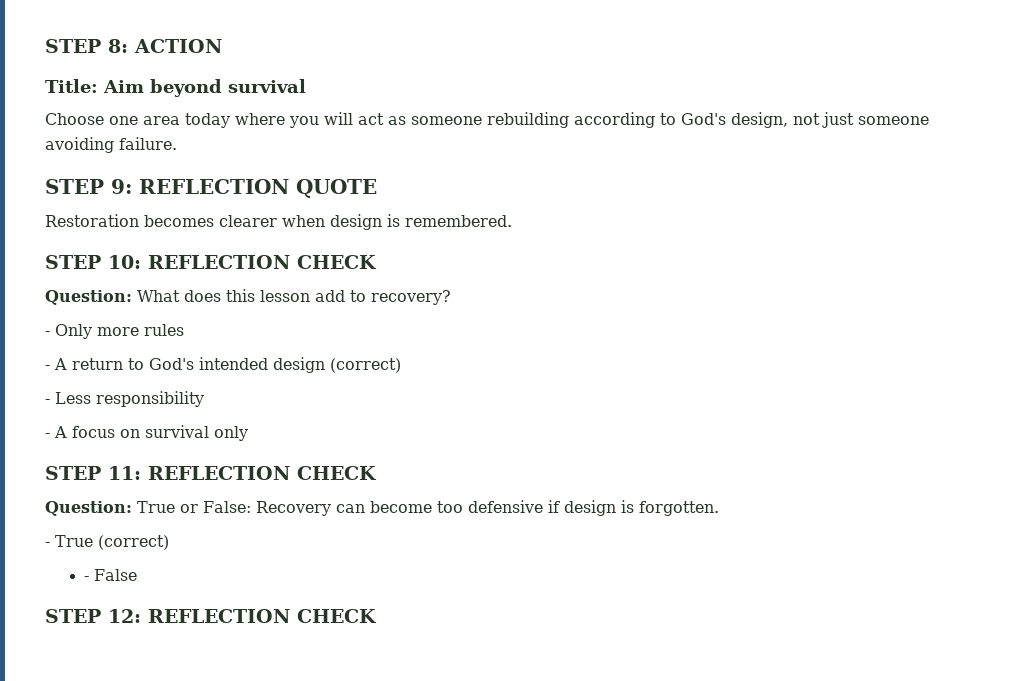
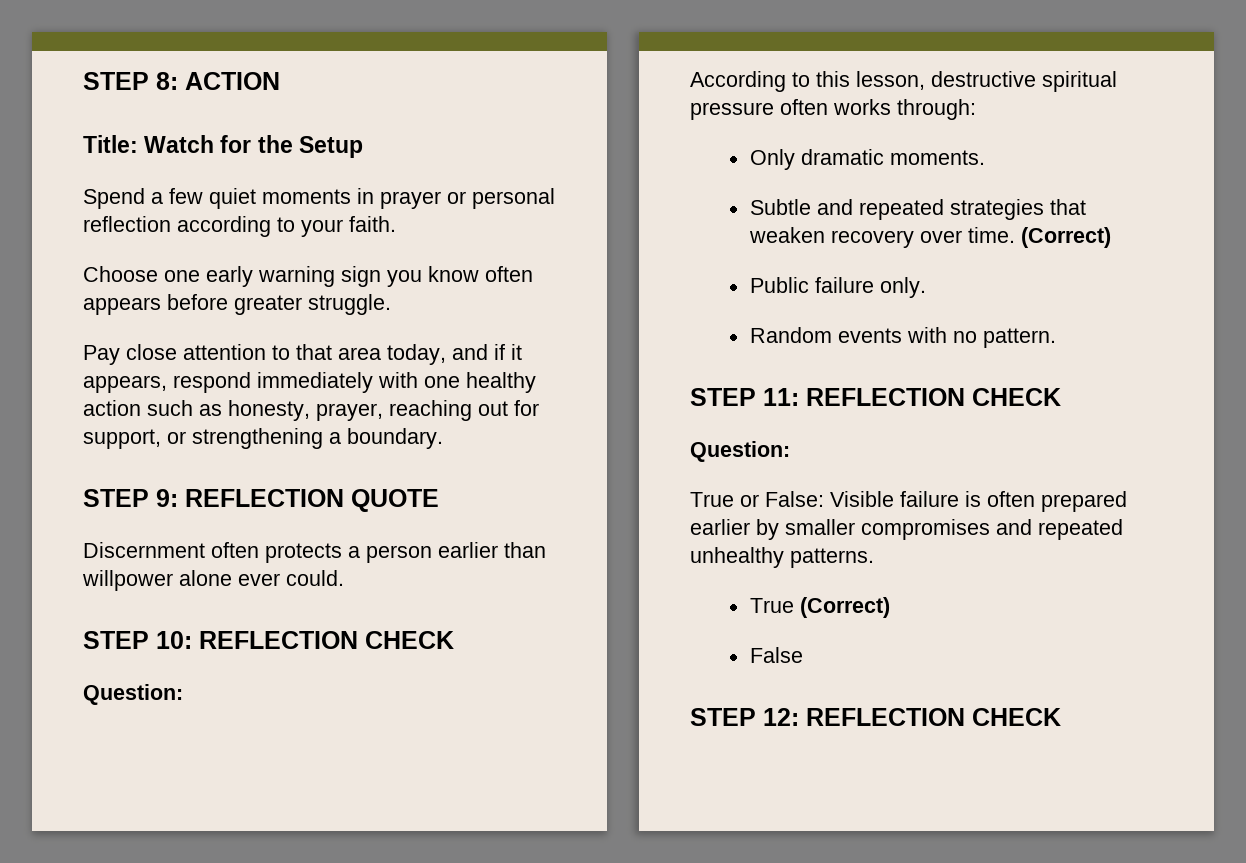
- Title: Aim beyond survival
- Choose one area today where you will act as someone rebuilding according to God's design, not just someone avoiding failure.
+ Title: Watch for the Setup
+ Spend a few quiet moments in prayer or personal reflection according to your faith.
+ Choose one early warning sign you know often appears before greater struggle.
+ Pay close attention to that area today, and if it appears, respond immediately with one healthy action such as honesty, prayer, reaching out for support, or strengthening a boundary.
  STEP 9: REFLECTION QUOTE
- Restoration becomes clearer when design is remembered.
+ Discernment often protects a person earlier than willpower alone ever could.
  STEP 10: REFLECTION CHECK
- Question: What does this lesson add to recovery?
- - Only more rules
- - A return to God's intended design (correct)
- - Less responsibility
- - A focus on survival only
+ Question:
+ According to this lesson, destructive spiritual pressure often works through:
+ Only dramatic moments.
+ Subtle and repeated strategies that weaken recovery over time. (Correct)
+ Public failure only.
+ Random events with no pattern.
  STEP 11: REFLECTION CHECK
- Question: True or False: Recovery can become too defensive if design is forgotten.
- - True (correct)
- - False
+ Question:
+ True or False: Visible failure is often prepared earlier by smaller compromises and repeated unhealthy patterns.
+ True (Correct)
+ False

